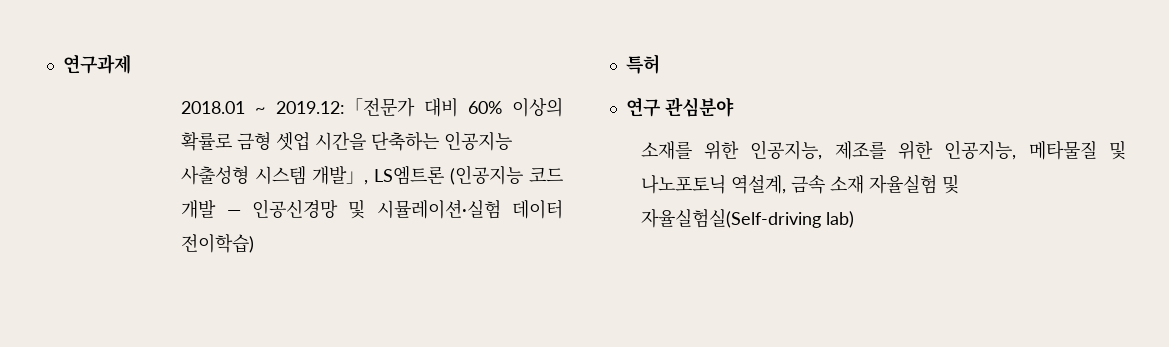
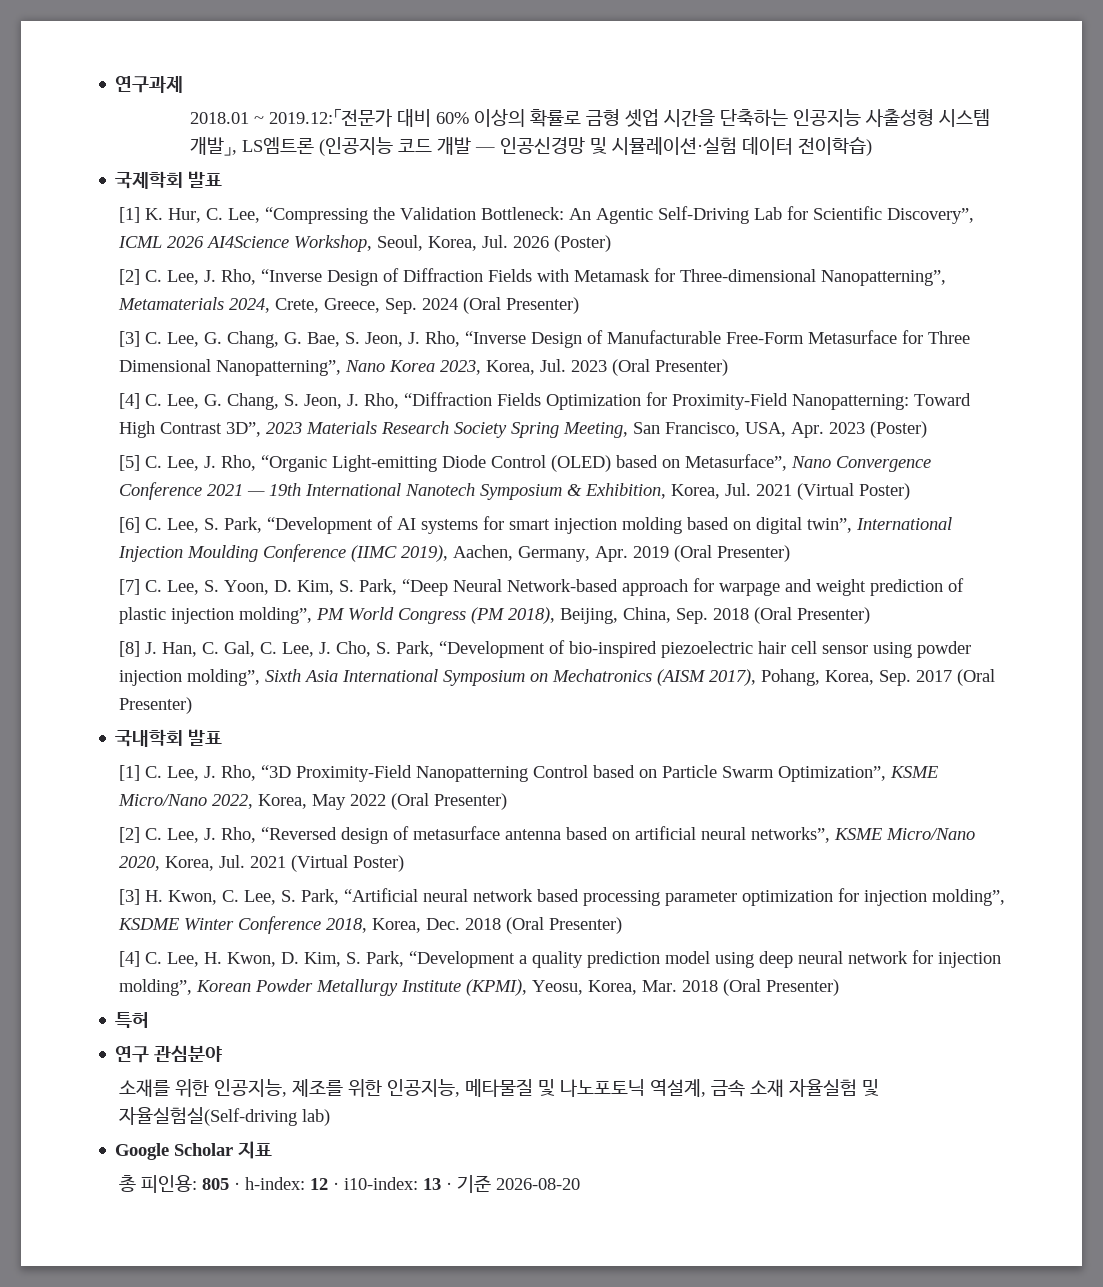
+ 국제학회 발표
+ [1] K. Hur, C. Lee, “Compressing the Validation Bottleneck: An Agentic Self-Driving Lab for Scientific Discovery”, ICML 2026 AI4Science Workshop, Seoul, Korea, Jul. 2026 (Poster)
+ [2] C. Lee, J. Rho, “Inverse Design of Diffraction Fields with Metamask for Three-dimensional Nanopatterning”, Metamaterials 2024, Crete, Greece, Sep. 2024 (Oral Presenter)
+ [3] C. Lee, G. Chang, G. Bae, S. Jeon, J. Rho, “Inverse Design of Manufacturable Free-Form Metasurface for Three Dimensional Nanopatterning”, Nano Korea 2023, Korea, Jul. 2023 (Oral Presenter)
+ [4] C. Lee, G. Chang, S. Jeon, J. Rho, “Diffraction Fields Optimization for Proximity-Field Nanopatterning: Toward High Contrast 3D”, 2023 Materials Research Society Spring Meeting, San Francisco, USA, Apr. 2023 (Poster)
+ [5] C. Lee, J. Rho, “Organic Light-emitting Diode Control (OLED) based on Metasurface”, Nano Convergence Conference 2021 — 19th International Nanotech Symposium & Exhibition, Korea, Jul. 2021 (Virtual Poster)
+ [6] C. Lee, S. Park, “Development of AI systems for smart injection molding based on digital twin”, International Injection Moulding Conference (IIMC 2019), Aachen, Germany, Apr. 2019 (Oral Presenter)
+ [7] C. Lee, S. Yoon, D. Kim, S. Park, “Deep Neural Network-based approach for warpage and weight prediction of plastic injection molding”, PM World Congress (PM 2018), Beijing, China, Sep. 2018 (Oral Presenter)
+ [8] J. Han, C. Gal, C. Lee, J. Cho, S. Park, “Development of bio-inspired piezoelectric hair cell sensor using powder injection molding”, Sixth Asia International Symposium on Mechatronics (AISM 2017), Pohang, Korea, Sep. 2017 (Oral Presenter)
+ 국내학회 발표
+ [1] C. Lee, J. Rho, “3D Proximity-Field Nanopatterning Control based on Particle Swarm Optimization”, KSME Micro/Nano 2022, Korea, May 2022 (Oral Presenter)
+ [2] C. Lee, J. Rho, “Reversed design of metasurface antenna based on artificial neural networks”, KSME Micro/Nano 2020, Korea, Jul. 2021 (Virtual Poster)
+ [3] H. Kwon, C. Lee, S. Park, “Artificial neural network based processing parameter optimization for injection molding”, KSDME Winter Conference 2018, Korea, Dec. 2018 (Oral Presenter)
+ [4] C. Lee, H. Kwon, D. Kim, S. Park, “Development a quality prediction model using deep neural network for injection molding”, Korean Powder Metallurgy Institute (KPMI), Yeosu, Korea, Mar. 2018 (Oral Presenter)
+ Google Scholar 지표
+ 총 피인용: 805 · h-index: 12 · i10-index: 13 · 기준 2026-08-20

